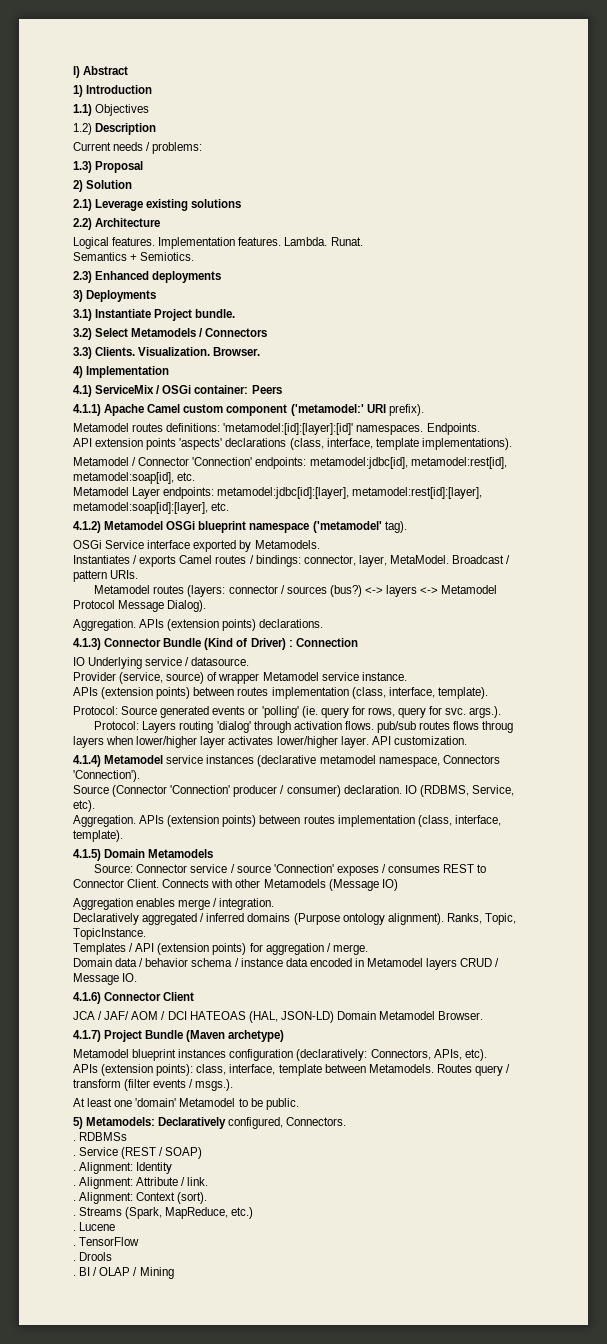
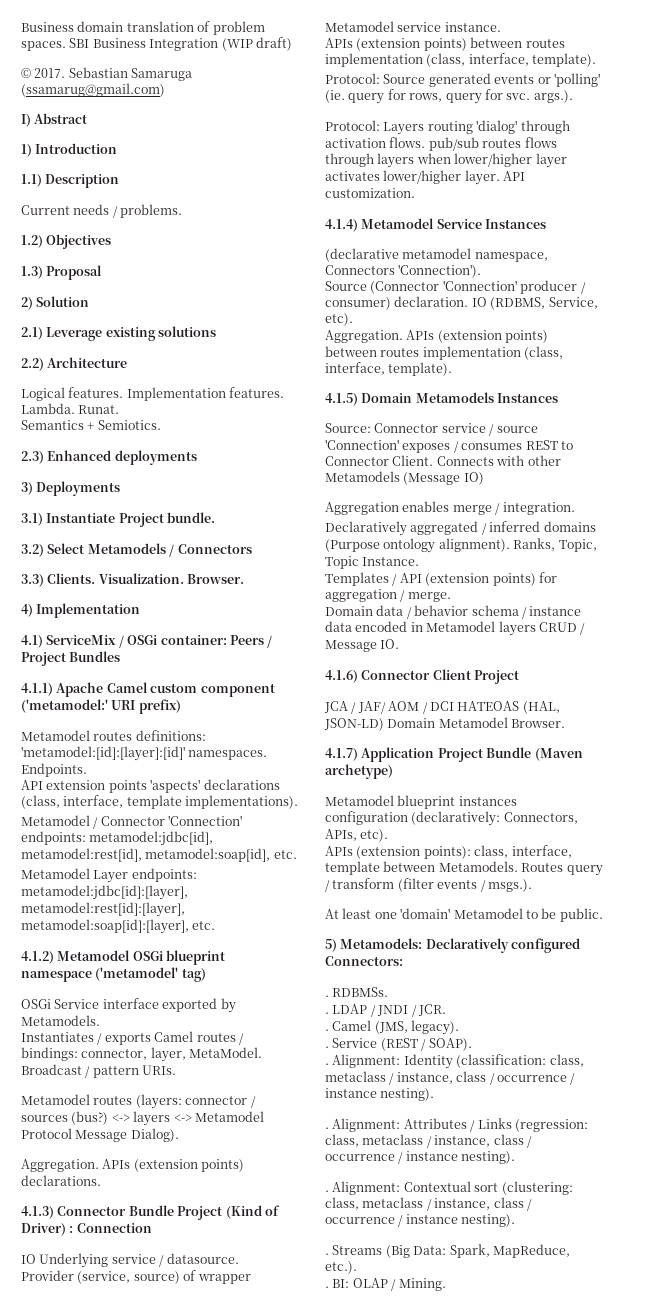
+ Business domain translation of problem spaces. SBI Business Integration (WIP draft)
+ © 2017. Sebastian Samaruga (ssamarug@gmail.com)
- 1.1) Objectives
- 1.2) Description
+ 1.1) Description
- Current needs / problems:
+ Current needs / problems.
+ 1.2) Objectives
- 4.1) ServiceMix / OSGi container: Peers
+ 4.1) ServiceMix / OSGi container: Peers / Project Bundles
- 4.1.1) Apache Camel custom component ('metamodel:' URI prefix).
+ 4.1.1) Apache Camel custom component ('metamodel:' URI prefix)
- 4.1.2) Metamodel OSGi blueprint namespace ('metamodel' tag).
+ 4.1.2) Metamodel OSGi blueprint namespace ('metamodel' tag)
- 4.1.3) Connector Bundle (Kind of Driver) : Connection
+ 4.1.3) Connector Bundle Project (Kind of Driver) : Connection
- Protocol: Layers routing 'dialog' through activation flows. pub/sub routes flows throug layers when lower/higher layer activates lower/higher layer.
+ Protocol: Layers routing 'dialog' through activation flows. pub/sub routes flows through layers when lower/higher layer activates lower/higher layer.
- 4.1.4) Metamodel service instances (declarative metamodel namespace, Connectors 'Connection').
+ 4.1.4) Metamodel Service Instances
+ (declarative metamodel namespace, Connectors 'Connection').
- 4.1.5) Domain Metamodels
+ 4.1.5) Domain Metamodels Instances
- Ranks, Topic, TopicInstance.
+ Ranks, Topic, Topic Instance.
- 4.1.6) Connector Client
+ 4.1.6) Connector Client Project
- 4.1.7) Project Bundle (Maven archetype)
+ 4.1.7) Application Project Bundle (Maven archetype)
- 5) Metamodels: Declaratively configured, Connectors.
- . RDBMSs
+ 5) Metamodels: Declaratively configured Connectors:
+ . RDBMSs.
+ . LDAP / JNDI / JCR.
+ . Camel (JMS, legacy).
- Service (REST / SOAP)
+ Service (REST / SOAP).
- Alignment: Identity
- . Alignment: Attribute / link.
- . Alignment: Context (sort).
- . Streams (Spark, MapReduce, etc.)
- . Lucene
- . TensorFlow
- . Drools
- . BI / OLAP / Mining
+ Alignment: Identity (classification: class, metaclass / instance, class / occurrence / instance nesting).
+ . Alignment: Attributes / Links (regression: class, metaclass / instance, class / occurrence / instance nesting).
+ . Alignment: Contextual sort (clustering: class, metaclass / instance, class / occurrence / instance nesting).
+ . Streams (Big Data: Spark, MapReduce, etc.).
+ . BI: OLAP / Mining.

